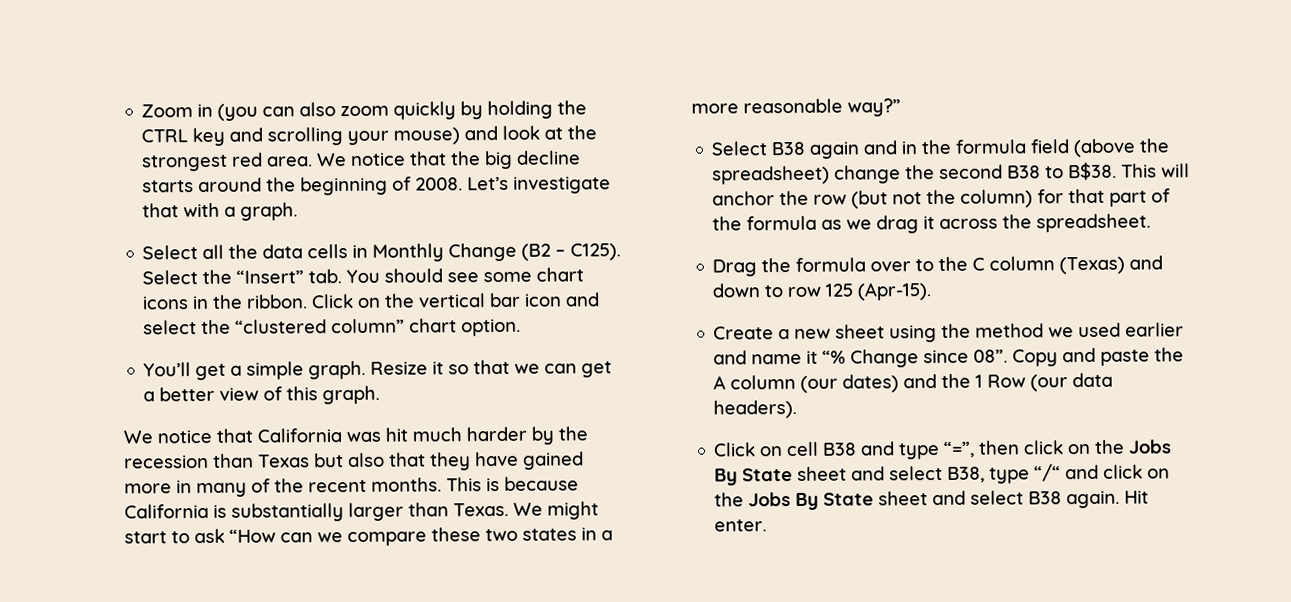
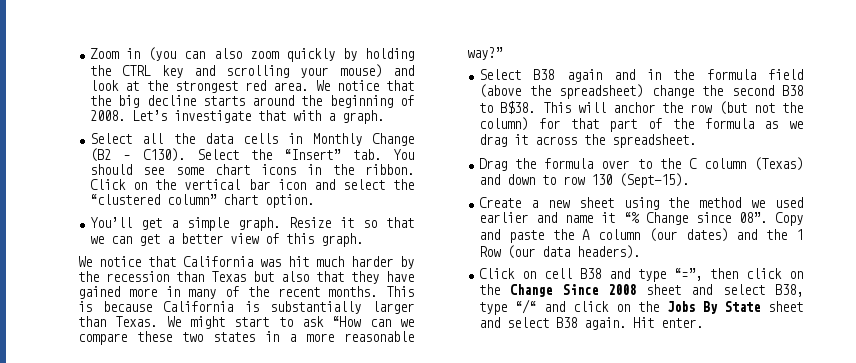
- Select all the data cells in Monthly Change (B2 – C125).
+ Select all the data cells in Monthly Change (B2 – C130).
- Drag the formula over to the C column (Texas) and down to row 125 (Apr-15).
+ Drag the formula over to the C column (Texas) and down to row 130 (Sept-15).
- Click on cell B38 and type “=”, then click on the Jobs By State sheet and select B38, type “/“ and click on the Jobs By State sheet and select B38 again.
+ Click on cell B38 and type “=”, then click on the Change Since 2008 sheet and select B38, type “/“ and click on the Jobs By State sheet and select B38 again.

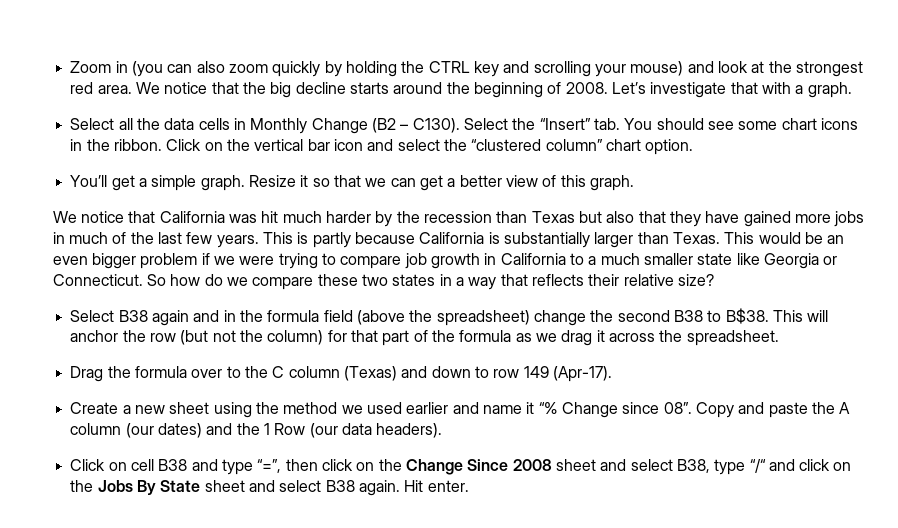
- We notice that California was hit much harder by the recession than Texas but also that they have gained more in many of the recent months.
+ We notice that California was hit much harder by the recession than Texas but also that they have gained more jobs in much of the last few years.
- This is because California is substantially larger than Texas.
+ This is partly because California is substantially larger than Texas.
- We might start to ask “How can we compare these two states in a more reasonable way?”
+ This would be an even bigger problem if we were trying to compare job growth in California to a much smaller state like Georgia or Connecticut. So how do we compare these two states in a way that reflects their relative size?
- Drag the formula over to the C column (Texas) and down to row 130 (Sept-15).
+ Drag the formula over to the C column (Texas) and down to row 149 (Apr-17).

